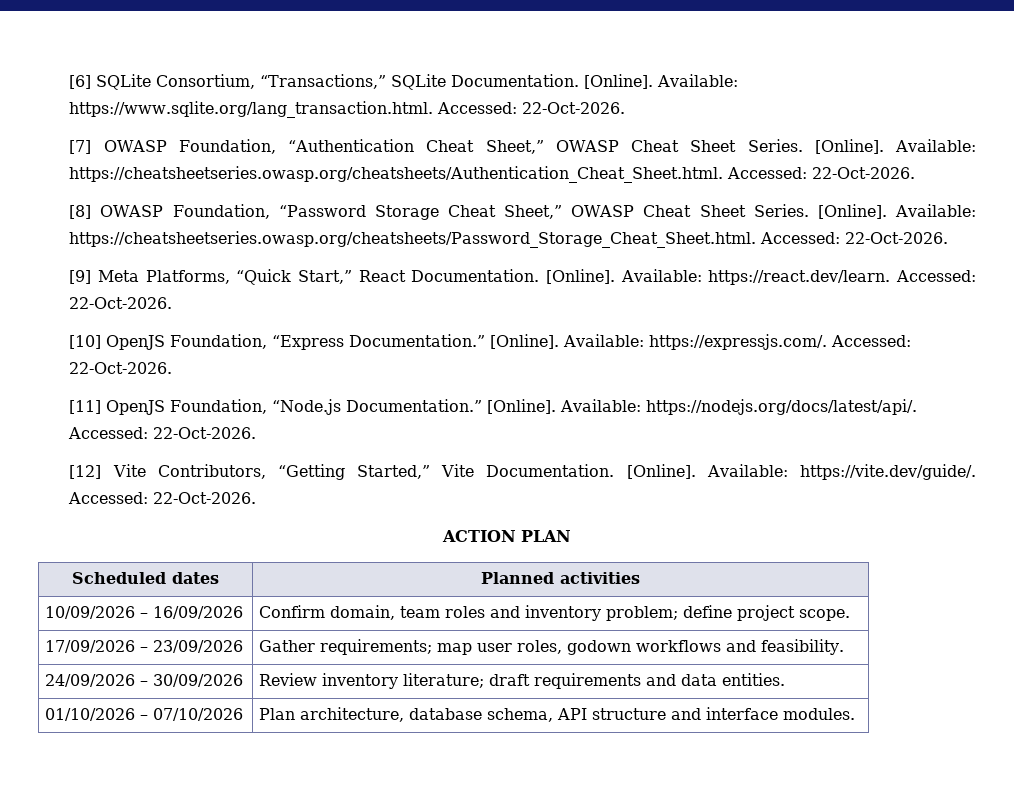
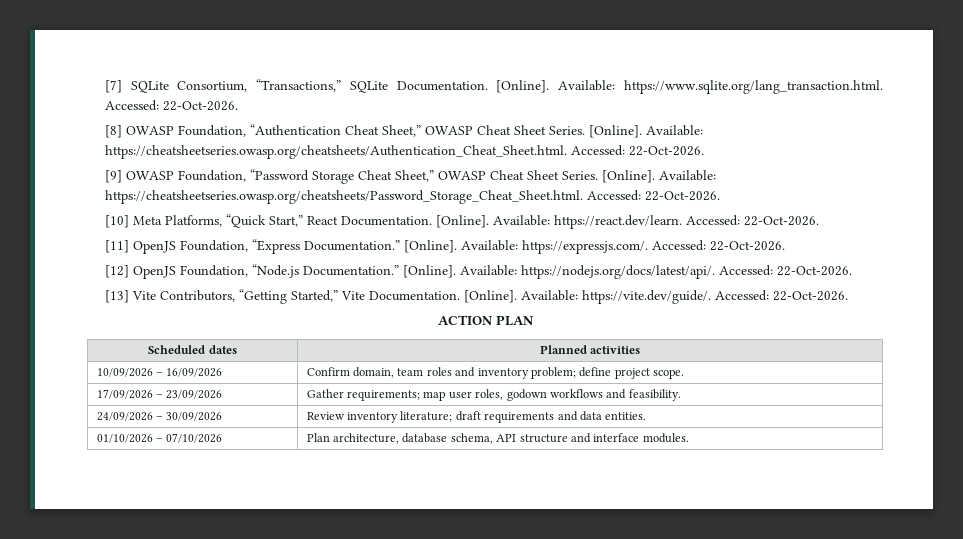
- [6] SQLite Consortium, “Transactions,” SQLite Documentation.
+ [7] SQLite Consortium, “Transactions,” SQLite Documentation.
- [7] OWASP Foundation, “Authentication Cheat Sheet,” OWASP Cheat Sheet Series.
+ [8] OWASP Foundation, “Authentication Cheat Sheet,” OWASP Cheat Sheet Series.
- [8] OWASP Foundation, “Password Storage Cheat Sheet,” OWASP Cheat Sheet Series.
+ [9] OWASP Foundation, “Password Storage Cheat Sheet,” OWASP Cheat Sheet Series.
- [9] Meta Platforms, “Quick Start,” React Documentation.
+ [10] Meta Platforms, “Quick Start,” React Documentation.
- [10] OpenJS Foundation, “Express Documentation.”
+ [11] OpenJS Foundation, “Express Documentation.”
- [11] OpenJS Foundation, “Node.js Documentation.”
+ [12] OpenJS Foundation, “Node.js Documentation.”
- [12] Vite Contributors, “Getting Started,” Vite Documentation.
+ [13] Vite Contributors, “Getting Started,” Vite Documentation.

